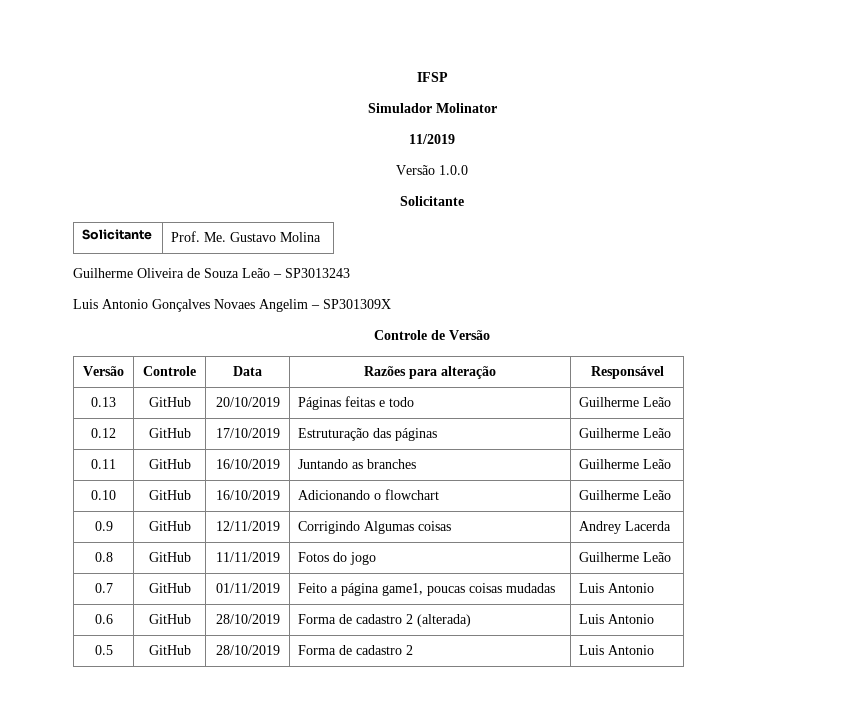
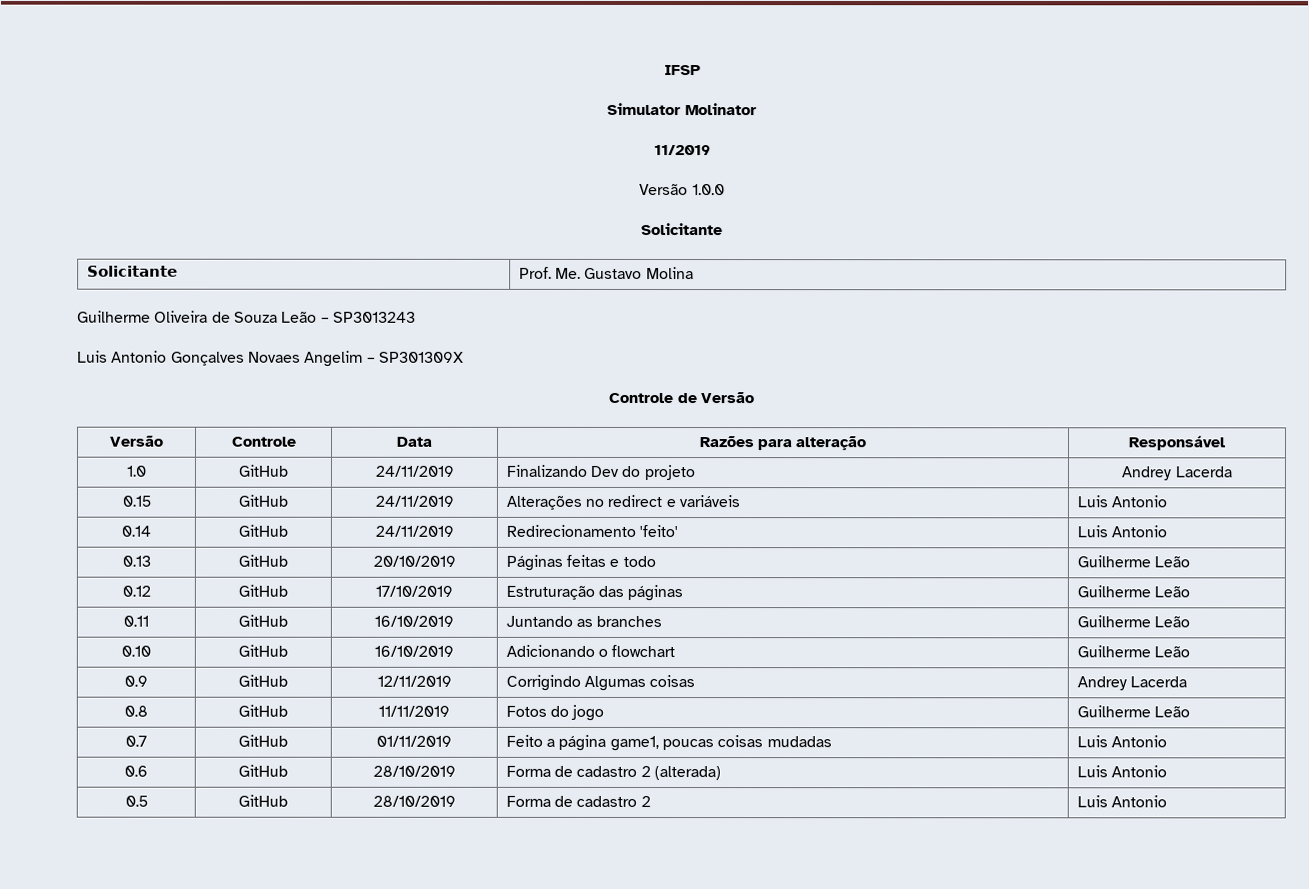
- Simulador Molinator
+ Simulator Molinator
+ 1.0 | GitHub | 24/11/2019 | Finalizando Dev do projeto | Andrey Lacerda
+ 0.15 | GitHub | 24/11/2019 | Alterações no redirect e variáveis | Luis Antonio
+ 0.14 | GitHub | 24/11/2019 | Redirecionamento 'feito' | Luis Antonio

